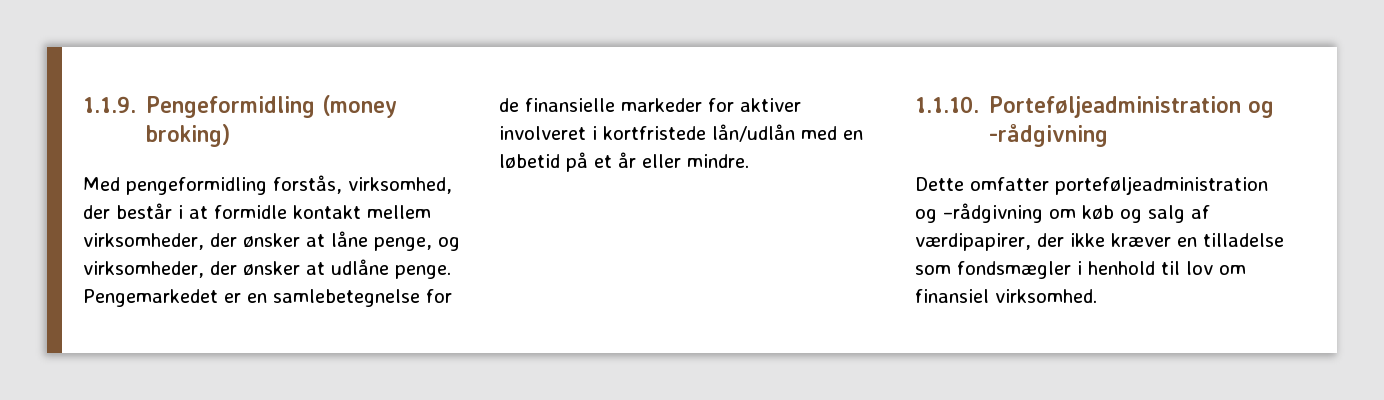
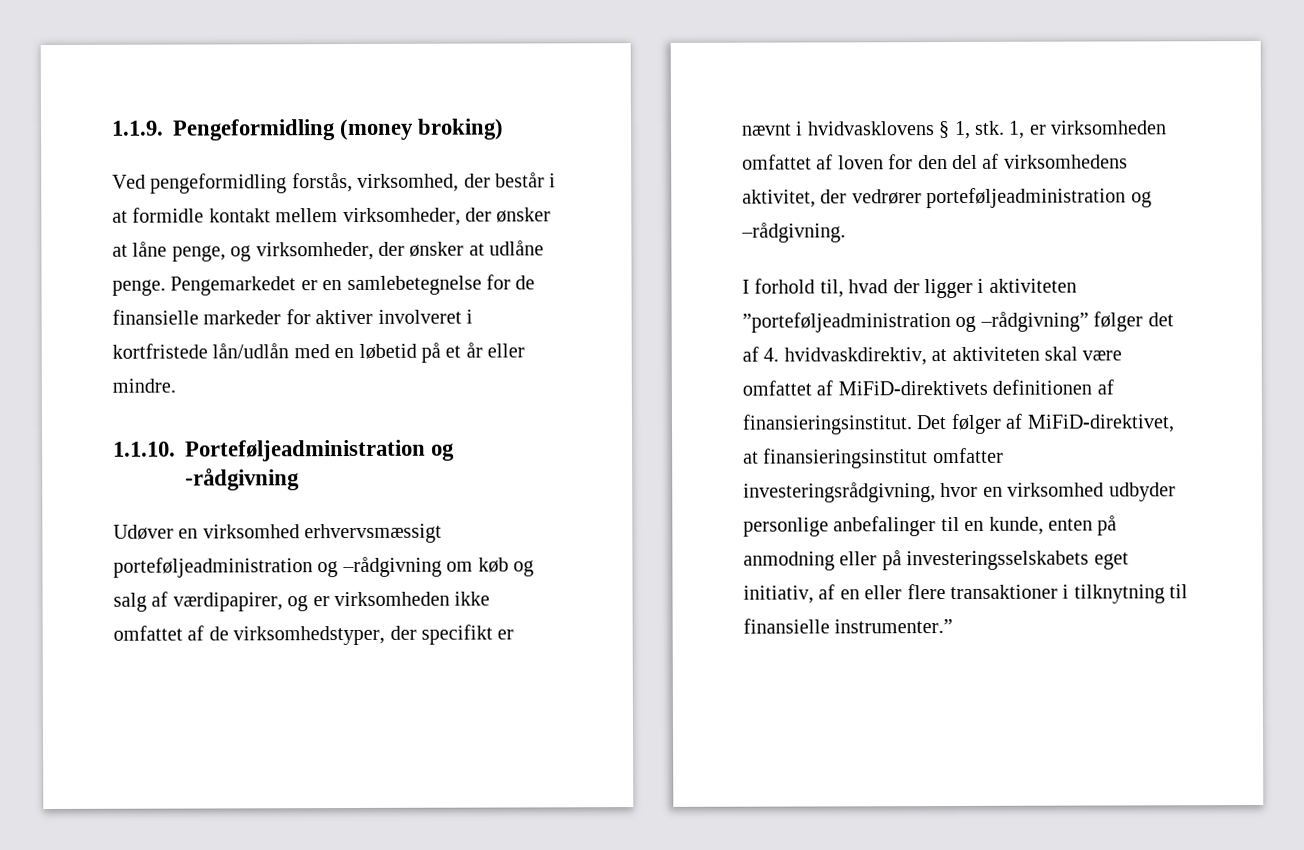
- Med pengeformidling forstås, virksomhed, der består i at formidle kontakt mellem virksomheder, der ønsker at låne penge, og virksomheder, der ønsker at udlåne penge.
+ Ved pengeformidling forstås, virksomhed, der består i at formidle kontakt mellem virksomheder, der ønsker at låne penge, og virksomheder, der ønsker at udlåne penge.
- Dette omfatter porteføljeadministration og –rådgivning om køb og salg af værdipapirer, der ikke kræver en tilladelse som fondsmægler i henhold til lov om finansiel virksomhed.
+ Udøver en virksomhed erhvervsmæssigt porteføljeadministration og –rådgivning om køb og salg af værdipapirer, og er virksomheden ikke omfattet af de virksomhedstyper, der specifikt er nævnt i hvidvasklovens § 1, stk. 1, er virksomheden omfattet af loven for den del af virksomhedens aktivitet, der vedrører porteføljeadministration og –rådgivning.
+ I forhold til, hvad der ligger i aktiviteten ”porteføljeadministration og –rådgivning” følger det af 4. hvidvaskdirektiv, at aktiviteten skal være omfattet af MiFiD-direktivets definitionen af finansieringsinstitut. Det følger af MiFiD-direktivet, at finansieringsinstitut omfatter investeringsrådgivning, hvor en virksomhed udbyder personlige anbefalinger til en kunde, enten på anmodning eller på investeringsselskabets eget initiativ, af en eller flere transaktioner i tilknytning til finansielle instrumenter.”

